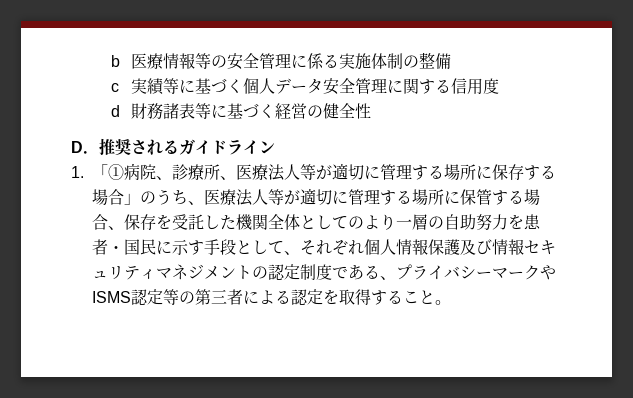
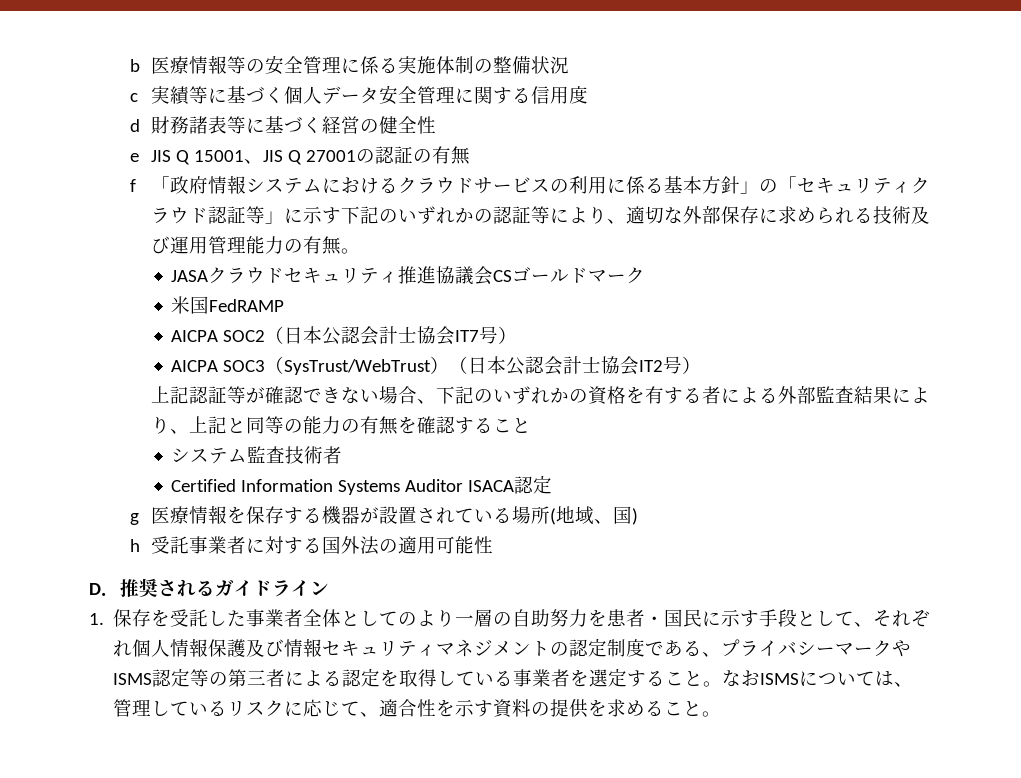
- b医療情報等の安全管理に係る実施体制の整備
+ b医療情報等の安全管理に係る実施体制の整備状況
+ e JIS Q 15001、JIS Q 27001の認証の有無
+ f「政府情報システムにおけるクラウドサービスの利用に係る基本方針」の「セキュリティクラウド認証等」に示す下記のいずれかの認証等により、適切な外部保存に求められる技術及び運用管理能力の有無。
+ JASAクラウドセキュリティ推進協議会CSゴールドマーク
+ 米国FedRAMP
+ AICPA SOC2（日本公認会計士協会IT7号）
+ AICPA SOC3（SysTrust/WebTrust）（日本公認会計士協会IT2号）
+ 上記認証等が確認できない場合、下記のいずれかの資格を有する者による外部監査結果により、上記と同等の能力の有無を確認すること
+ システム監査技術者
+ Certified Information Systems Auditor ISACA認定
+ g医療情報を保存する機器が設置されている場所(地域、国)
+ h受託事業者に対する国外法の適用可能性
- 1.「①病院、診療所、医療法人等が適切に管理する場所に保存する場合」のうち、医療法人等が適切に管理する場所に保管する場合、保存を受託した機関全体としてのより一層の自助努力を患者・国民に示す手段として、それぞれ個人情報保護及び情報セキュリティマネジメントの認定制度である、プライバシーマークやISMS認定等の第三者による認定を取得すること。
+ 1.保存を受託した事業者全体としてのより一層の自助努力を患者・国民に示す手段として、それぞれ個人情報保護及び情報セキュリティマネジメントの認定制度である、プライバシーマークやISMS認定等の第三者による認定を取得している事業者を選定すること。なおISMSについては、管理しているリスクに応じて、適合性を示す資料の提供を求めること。

